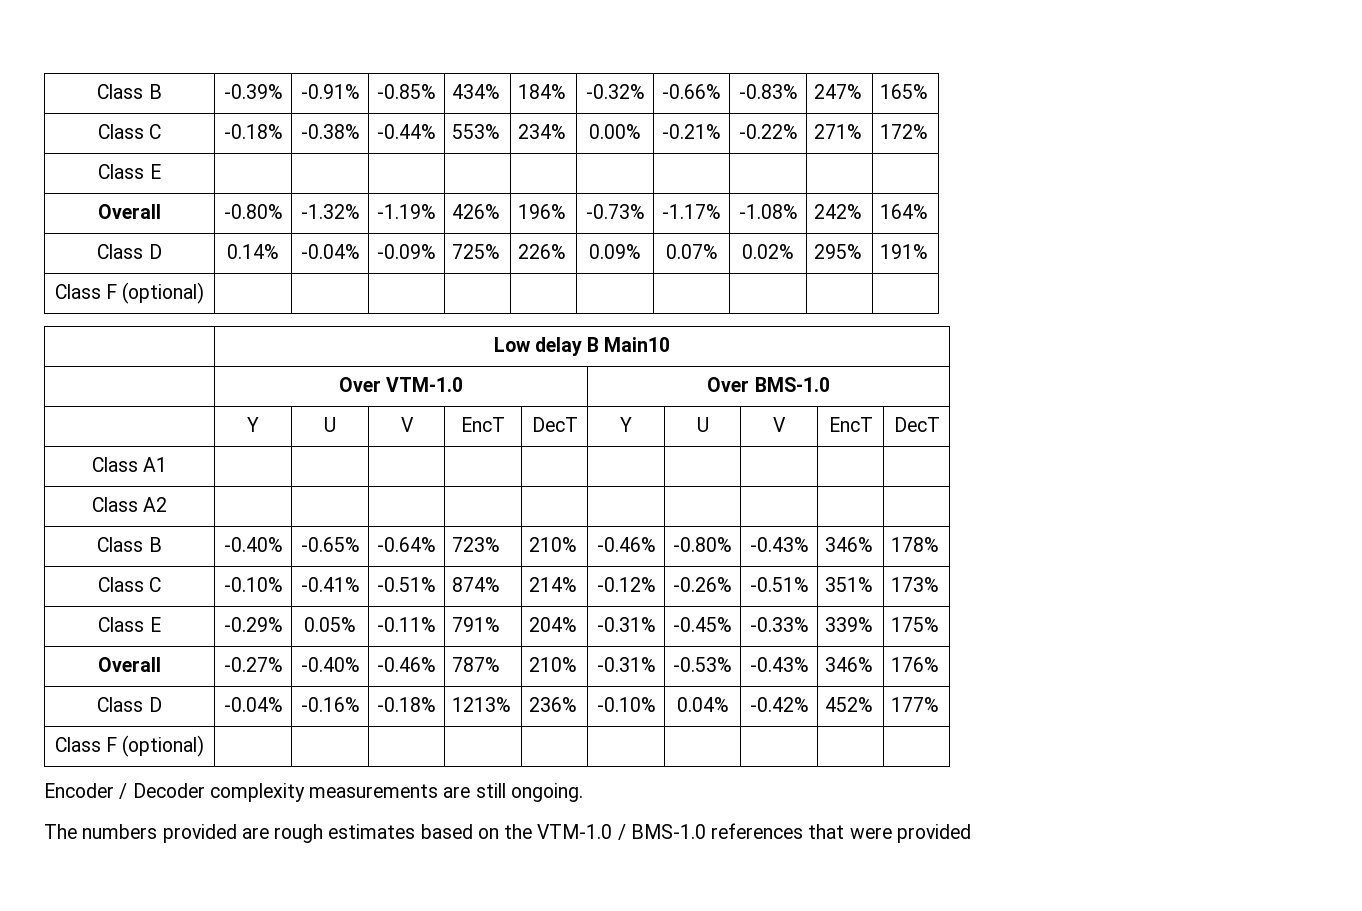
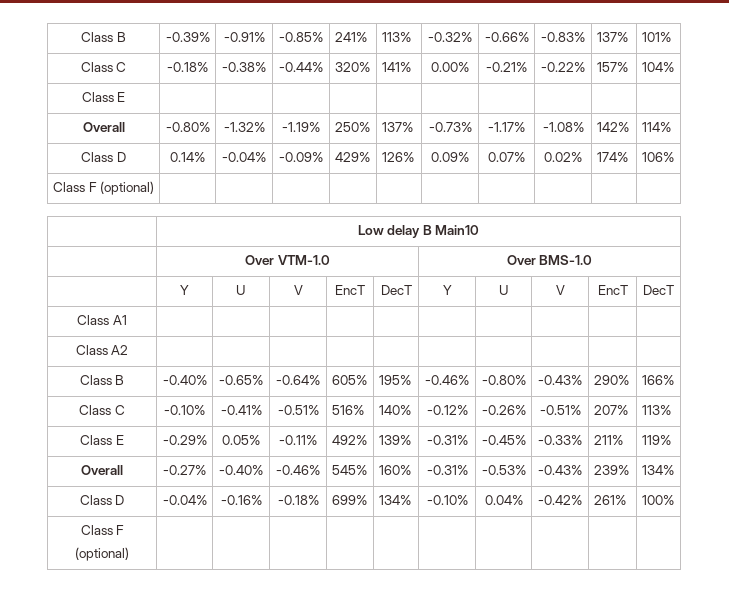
- Class B | -0.39% | -0.91% | -0.85% | 434% | 184% | -0.32% | -0.66% | -0.83% | 247% | 165%
+ Class B | -0.39% | -0.91% | -0.85% | 241% | 113% | -0.32% | -0.66% | -0.83% | 137% | 101%
- Class C | -0.18% | -0.38% | -0.44% | 553% | 234% | 0.00% | -0.21% | -0.22% | 271% | 172%
+ Class C | -0.18% | -0.38% | -0.44% | 320% | 141% | 0.00% | -0.21% | -0.22% | 157% | 104%
- Overall | -0.80% | -1.32% | -1.19% | 426% | 196% | -0.73% | -1.17% | -1.08% | 242% | 164%
+ Overall | -0.80% | -1.32% | -1.19% | 250% | 137% | -0.73% | -1.17% | -1.08% | 142% | 114%
- Class D | 0.14% | -0.04% | -0.09% | 725% | 226% | 0.09% | 0.07% | 0.02% | 295% | 191%
+ Class D | 0.14% | -0.04% | -0.09% | 429% | 126% | 0.09% | 0.07% | 0.02% | 174% | 106%
- Class B | -0.40% | -0.65% | -0.64% | 723% | 210% | -0.46% | -0.80% | -0.43% | 346% | 178%
+ Class B | -0.40% | -0.65% | -0.64% | 605% | 195% | -0.46% | -0.80% | -0.43% | 290% | 166%
- Class C | -0.10% | -0.41% | -0.51% | 874% | 214% | -0.12% | -0.26% | -0.51% | 351% | 173%
+ Class C | -0.10% | -0.41% | -0.51% | 516% | 140% | -0.12% | -0.26% | -0.51% | 207% | 113%
- Class E | -0.29% | 0.05% | -0.11% | 791% | 204% | -0.31% | -0.45% | -0.33% | 339% | 175%
+ Class E | -0.29% | 0.05% | -0.11% | 492% | 139% | -0.31% | -0.45% | -0.33% | 211% | 119%
- Overall | -0.27% | -0.40% | -0.46% | 787% | 210% | -0.31% | -0.53% | -0.43% | 346% | 176%
+ Overall | -0.27% | -0.40% | -0.46% | 545% | 160% | -0.31% | -0.53% | -0.43% | 239% | 134%
- Class D | -0.04% | -0.16% | -0.18% | 1213% | 236% | -0.10% | 0.04% | -0.42% | 452% | 177%
+ Class D | -0.04% | -0.16% | -0.18% | 699% | 134% | -0.10% | 0.04% | -0.42% | 261% | 100%
  Class F (optional) | | | | | | | | | |
- Encoder / Decoder complexity measurements are still ongoing.
- The numbers provided are rough estimates based on the VTM-1.0 / BMS-1.0 references that were provided

